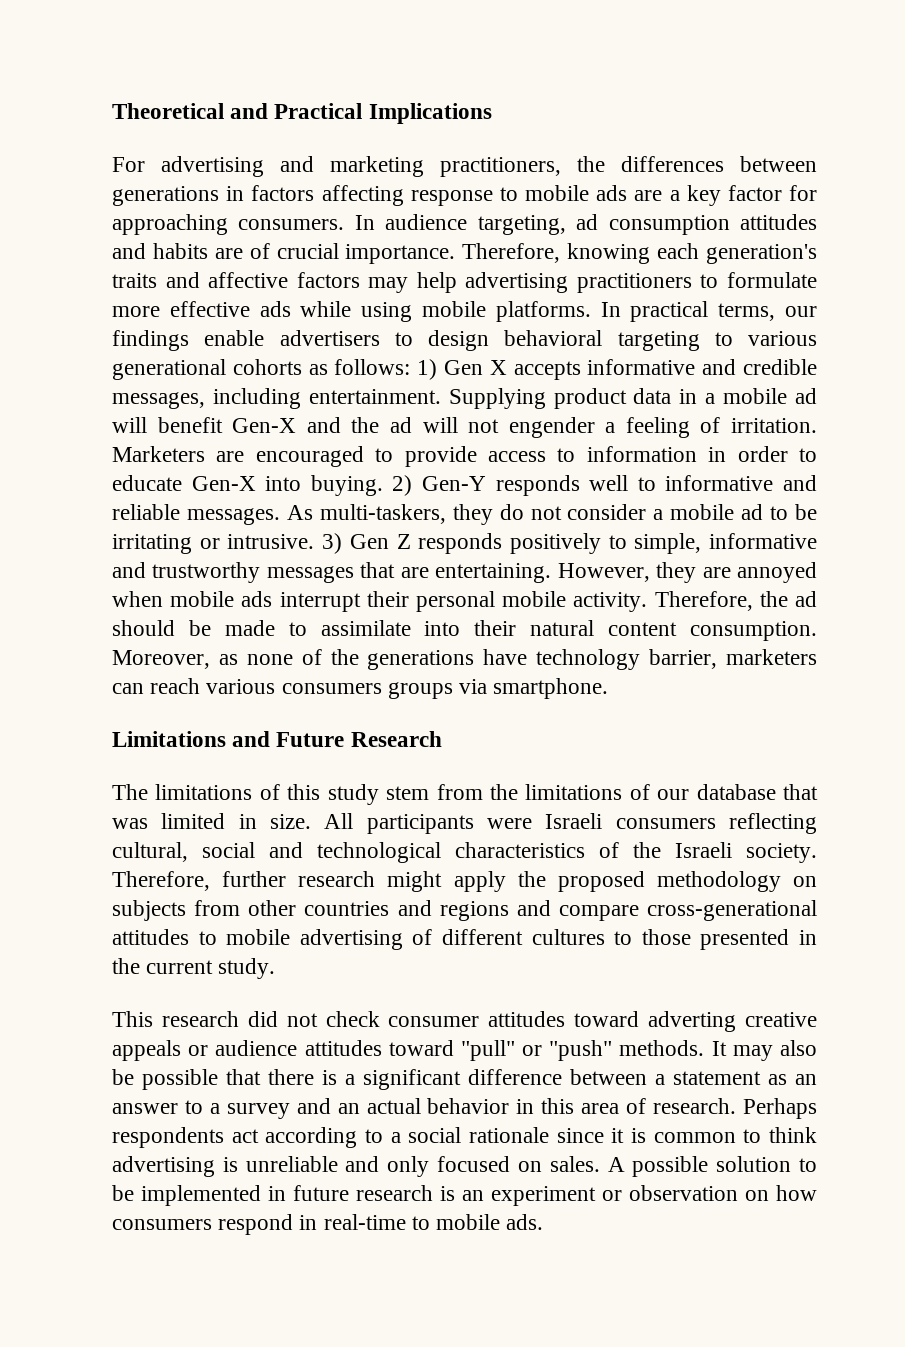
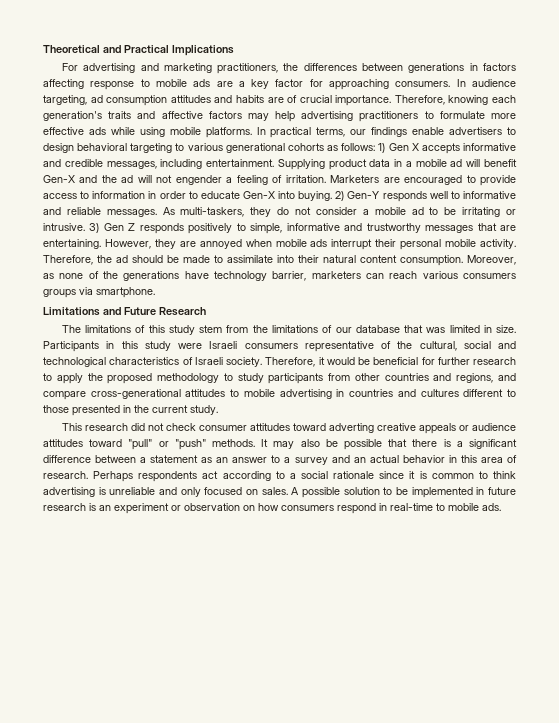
- All participants were Israeli consumers reflecting cultural, social and technological characteristics of the Israeli society.
+ Participants in this study were Israeli consumers representative of the cultural, social and technological characteristics of Israeli society.
- Therefore, further research might apply the proposed methodology on subjects from other countries and regions and compare cross-generational attitudes to mobile advertising of different cultures to those presented in the current study.
+ Therefore, it would be beneficial for further research to apply the proposed methodology to study participants from other countries and regions, and compare cross-generational attitudes to mobile advertising in countries and cultures different to those presented in the current study.

